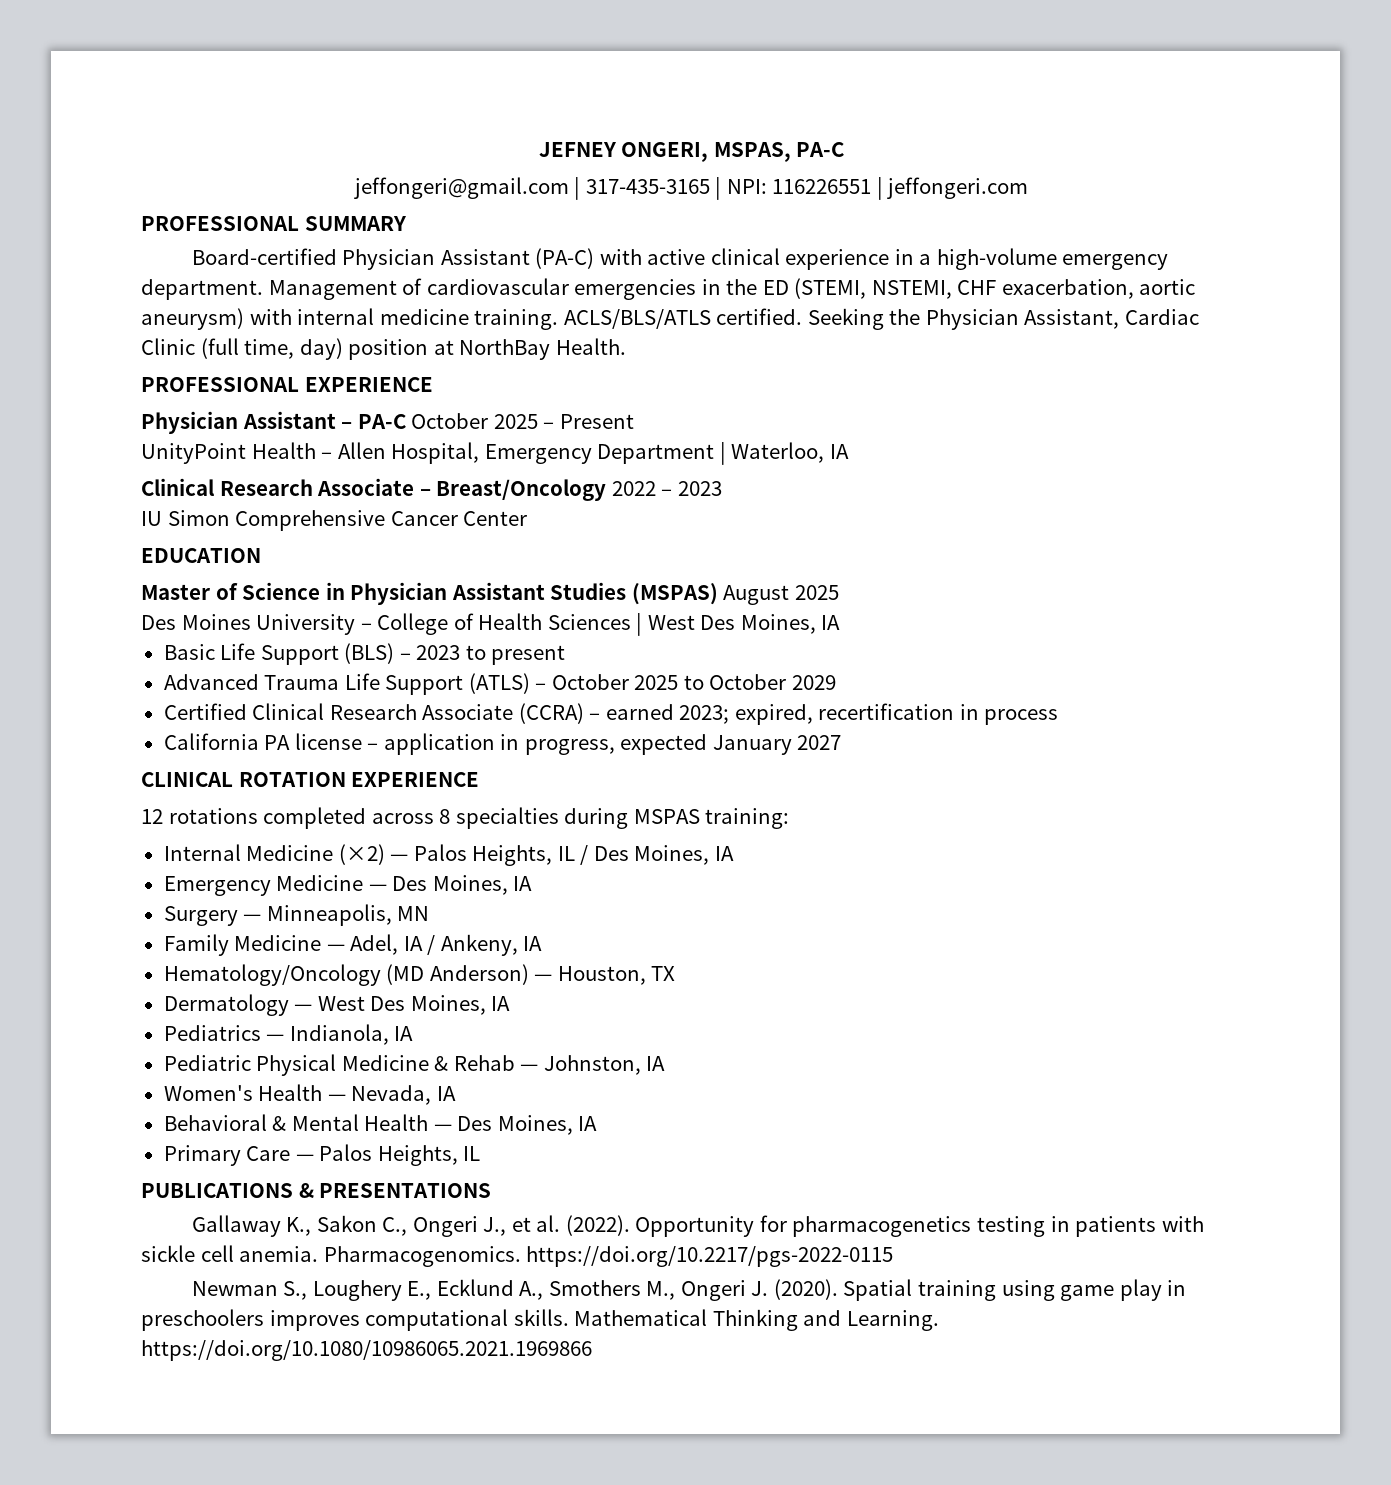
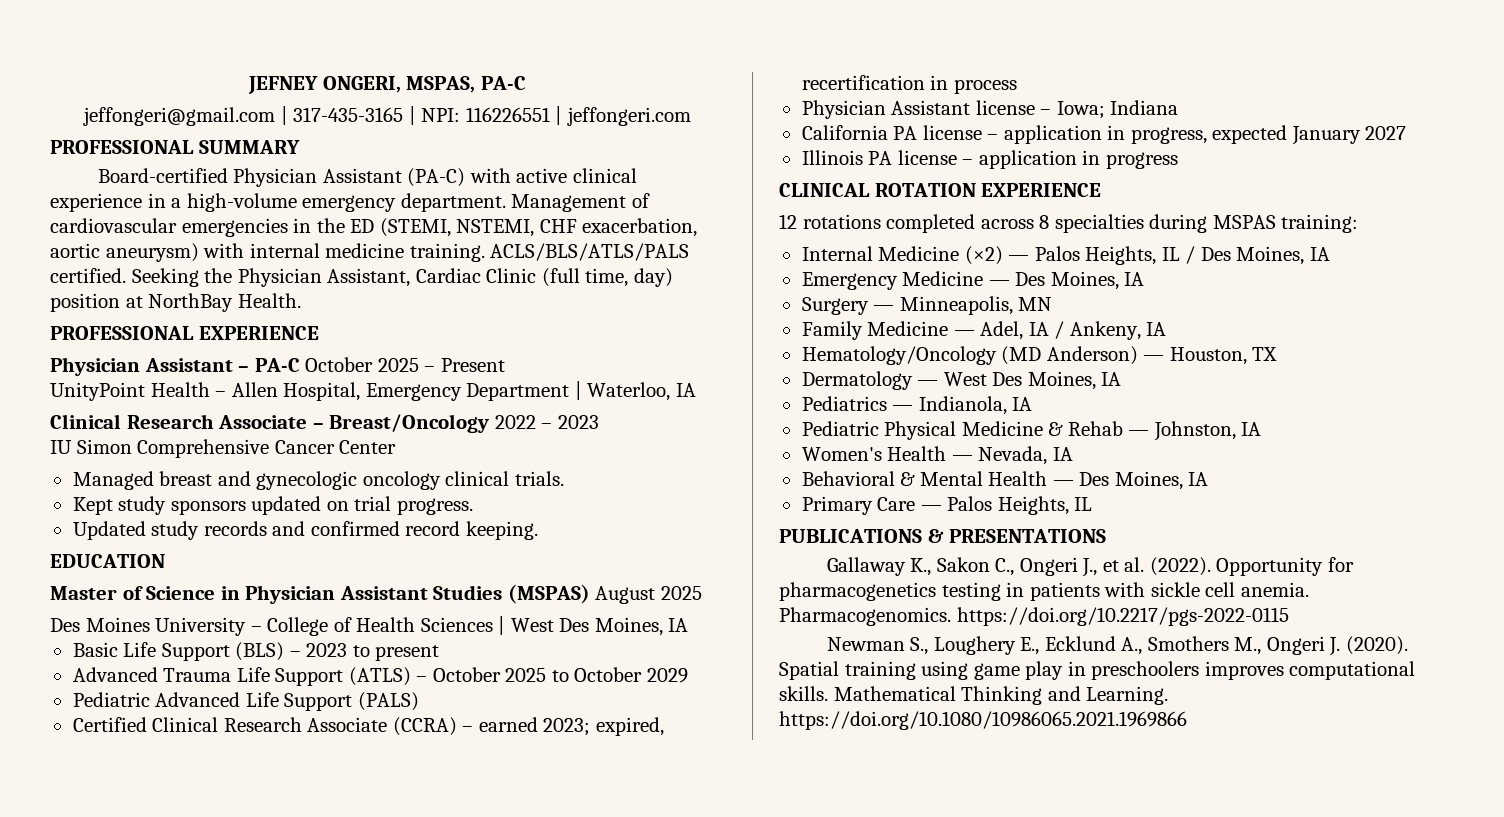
- ACLS/BLS/ATLS certified.
+ ACLS/BLS/ATLS/PALS certified.
+ Managed breast and gynecologic oncology clinical trials.
+ Kept study sponsors updated on trial progress.
+ Updated study records and confirmed record keeping.
+ Pediatric Advanced Life Support (PALS)
+ Physician Assistant license – Iowa; Indiana
+ Illinois PA license – application in progress

